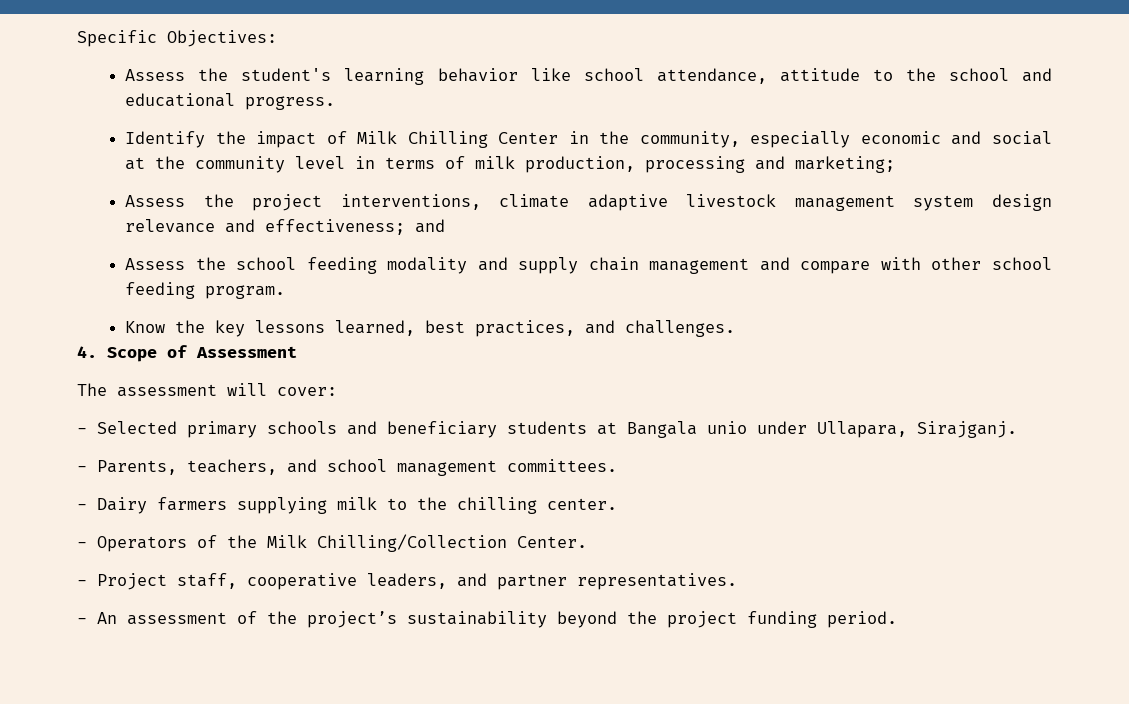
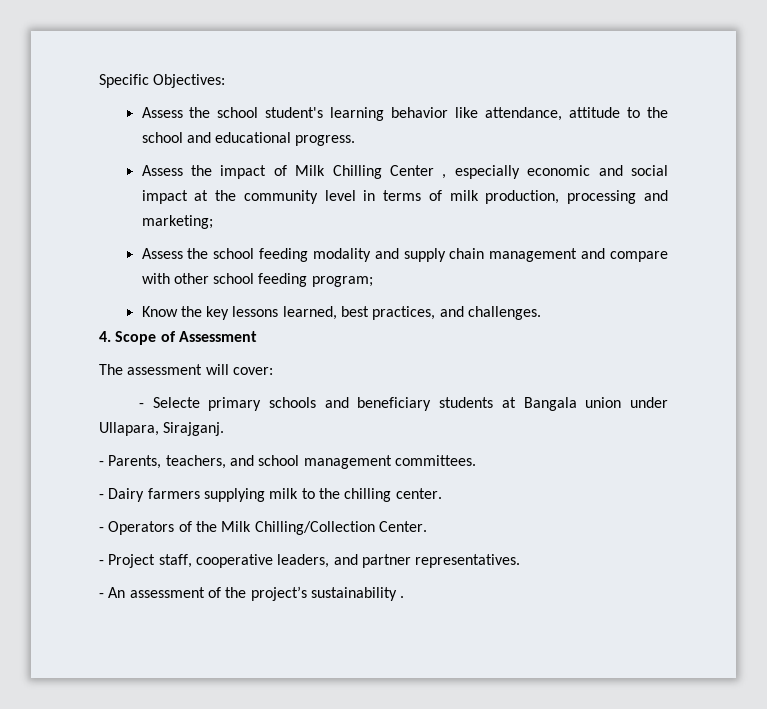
- Assess the student's learning behavior like school attendance, attitude to the school and educational progress.
+ Assess the school student's learning behavior like attendance, attitude to the school and educational progress.
- Identify the impact of Milk Chilling Center in the community, especially economic and social at the community level in terms of milk production, processing and marketing;
+ Assess the impact of Milk Chilling Center , especially economic and social impact at the community level in terms of milk production, processing and marketing;
- Assess the project interventions, climate adaptive livestock management system design relevance and effectiveness; and
- Assess the school feeding modality and supply chain management and compare with other school feeding program.
+ Assess the school feeding modality and supply chain management and compare with other school feeding program;
- - Selected primary schools and beneficiary students at Bangala unio under Ullapara, Sirajganj.
+ - Selecte primary schools and beneficiary students at Bangala union under Ullapara, Sirajganj.
- - An assessment of the project’s sustainability beyond the project funding period.
+ - An assessment of the project’s sustainability .

